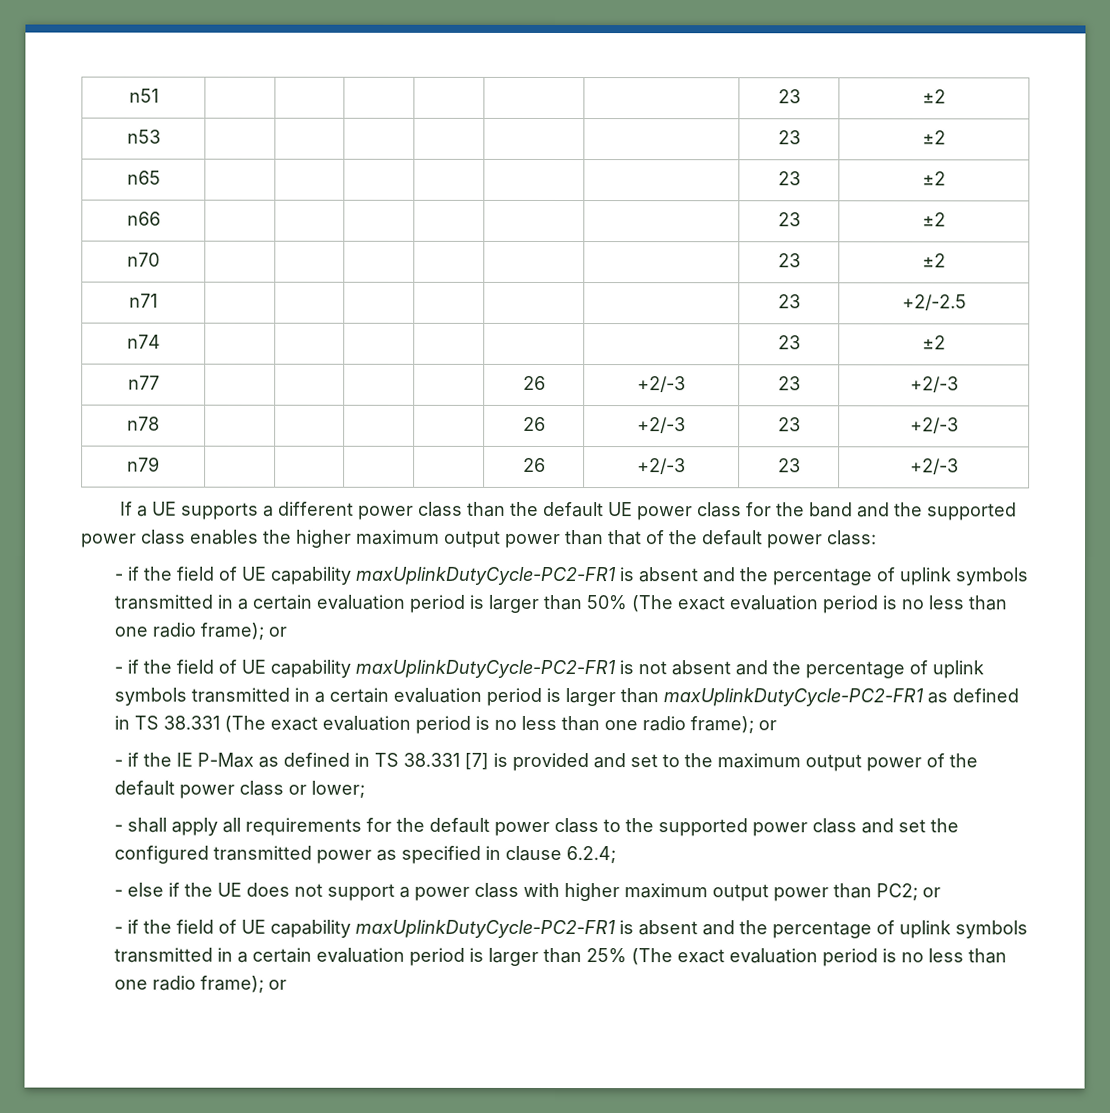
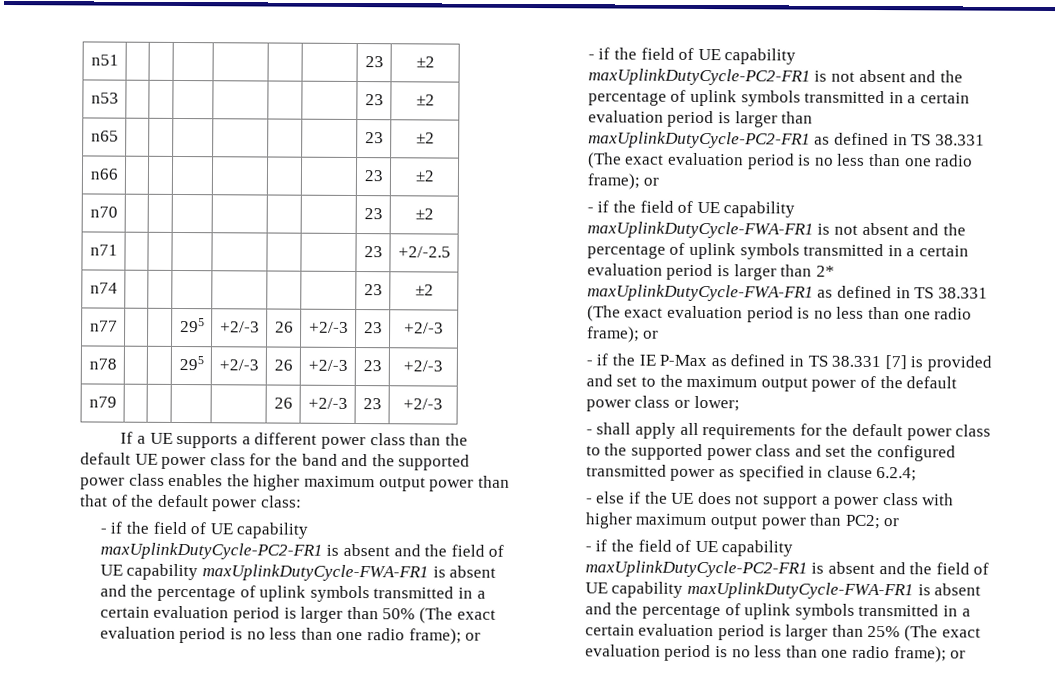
- n77 | | | | | 26 | +2/-3 | 23 | +2/-3
+ n77 | | | 295 | +2/-3 | 26 | +2/-3 | 23 | +2/-3
- n78 | | | | | 26 | +2/-3 | 23 | +2/-3
+ n78 | | | 295 | +2/-3 | 26 | +2/-3 | 23 | +2/-3
- - if the field of UE capability maxUplinkDutyCycle-PC2-FR1 is absent and the percentage of uplink symbols transmitted in a certain evaluation period is larger than 50% (The exact evaluation period is no less than one radio frame); or
+ - if the field of UE capability maxUplinkDutyCycle-PC2-FR1 is absent and the field of UE capability maxUplinkDutyCycle-FWA-FR1 is absent and the percentage of uplink symbols transmitted in a certain evaluation period is larger than 50% (The exact evaluation period is no less than one radio frame); or
+ - if the field of UE capability maxUplinkDutyCycle-FWA-FR1 is not absent and the percentage of uplink symbols transmitted in a certain evaluation period is larger than 2* maxUplinkDutyCycle-FWA-FR1 as defined in TS 38.331 (The exact evaluation period is no less than one radio frame); or
- - if the field of UE capability maxUplinkDutyCycle-PC2-FR1 is absent and the percentage of uplink symbols transmitted in a certain evaluation period is larger than 25% (The exact evaluation period is no less than one radio frame); or
+ - if the field of UE capability maxUplinkDutyCycle-PC2-FR1 is absent and the field of UE capability maxUplinkDutyCycle-FWA-FR1 is absent and the percentage of uplink symbols transmitted in a certain evaluation period is larger than 25% (The exact evaluation period is no less than one radio frame); or

